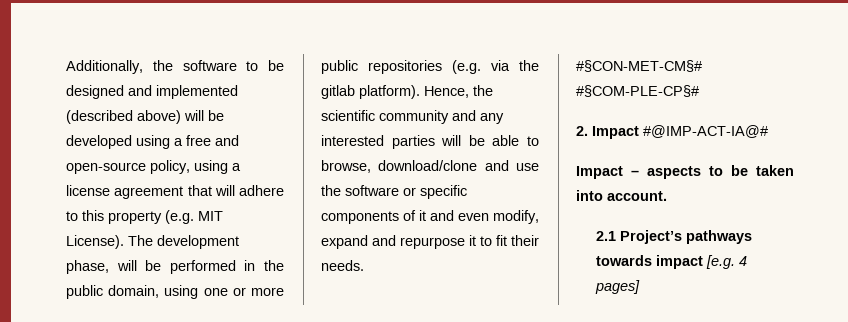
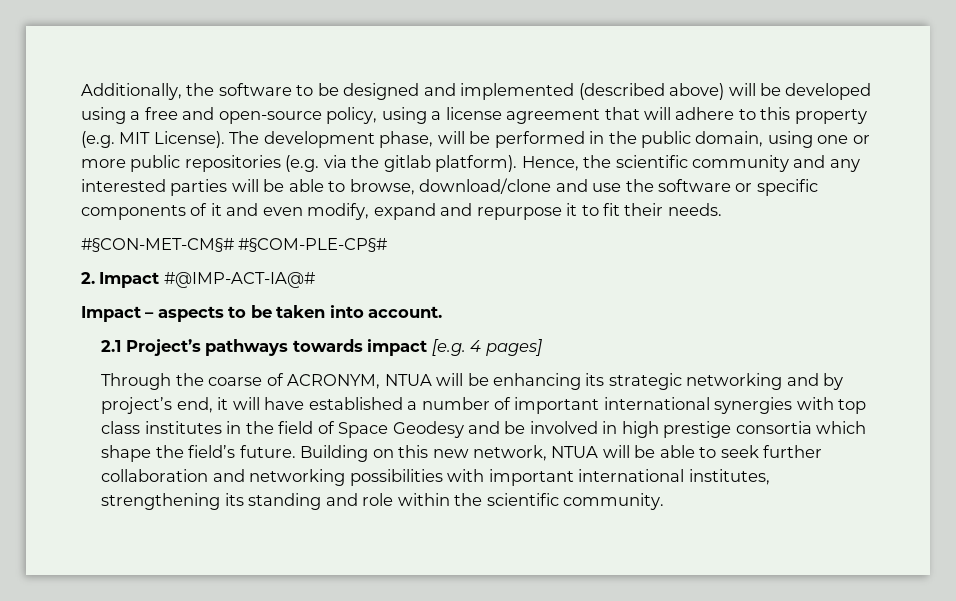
+ Through the coarse of ACRONYM, NTUA will be enhancing its strategic networking and by project’s end, it will have established a number of important international synergies with top class institutes in the field of Space Geodesy and be involved in high prestige consortia which shape the field’s future. Building on this new network, NTUA will be able to seek further collaboration and networking possibilities with important international institutes, strengthening its standing and role within the scientific community.

